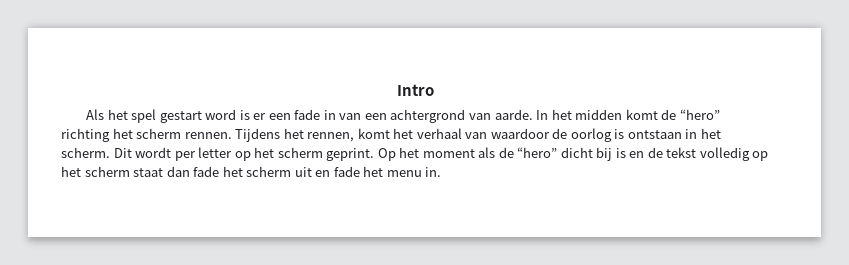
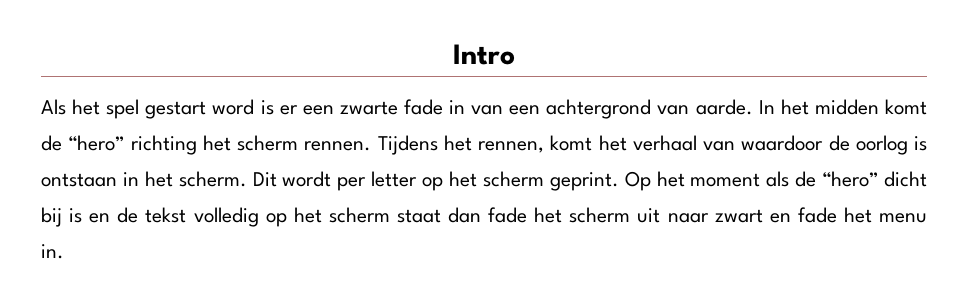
- Als het spel gestart word is er een fade in van een achtergrond van aarde.
+ Als het spel gestart word is er een zwarte fade in van een achtergrond van aarde.
- Op het moment als de “hero” dicht bij is en de tekst volledig op het scherm staat dan fade het scherm uit en fade het menu in.
+ Op het moment als de “hero” dicht bij is en de tekst volledig op het scherm staat dan fade het scherm uit naar zwart en fade het menu in.

